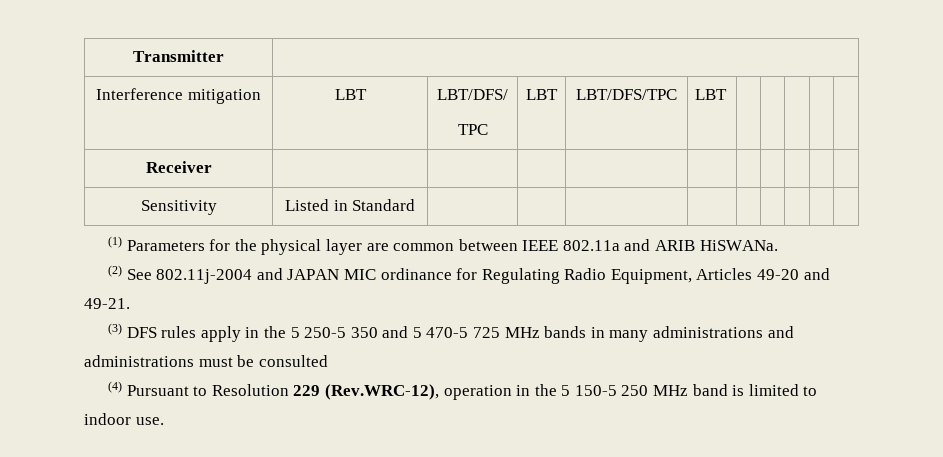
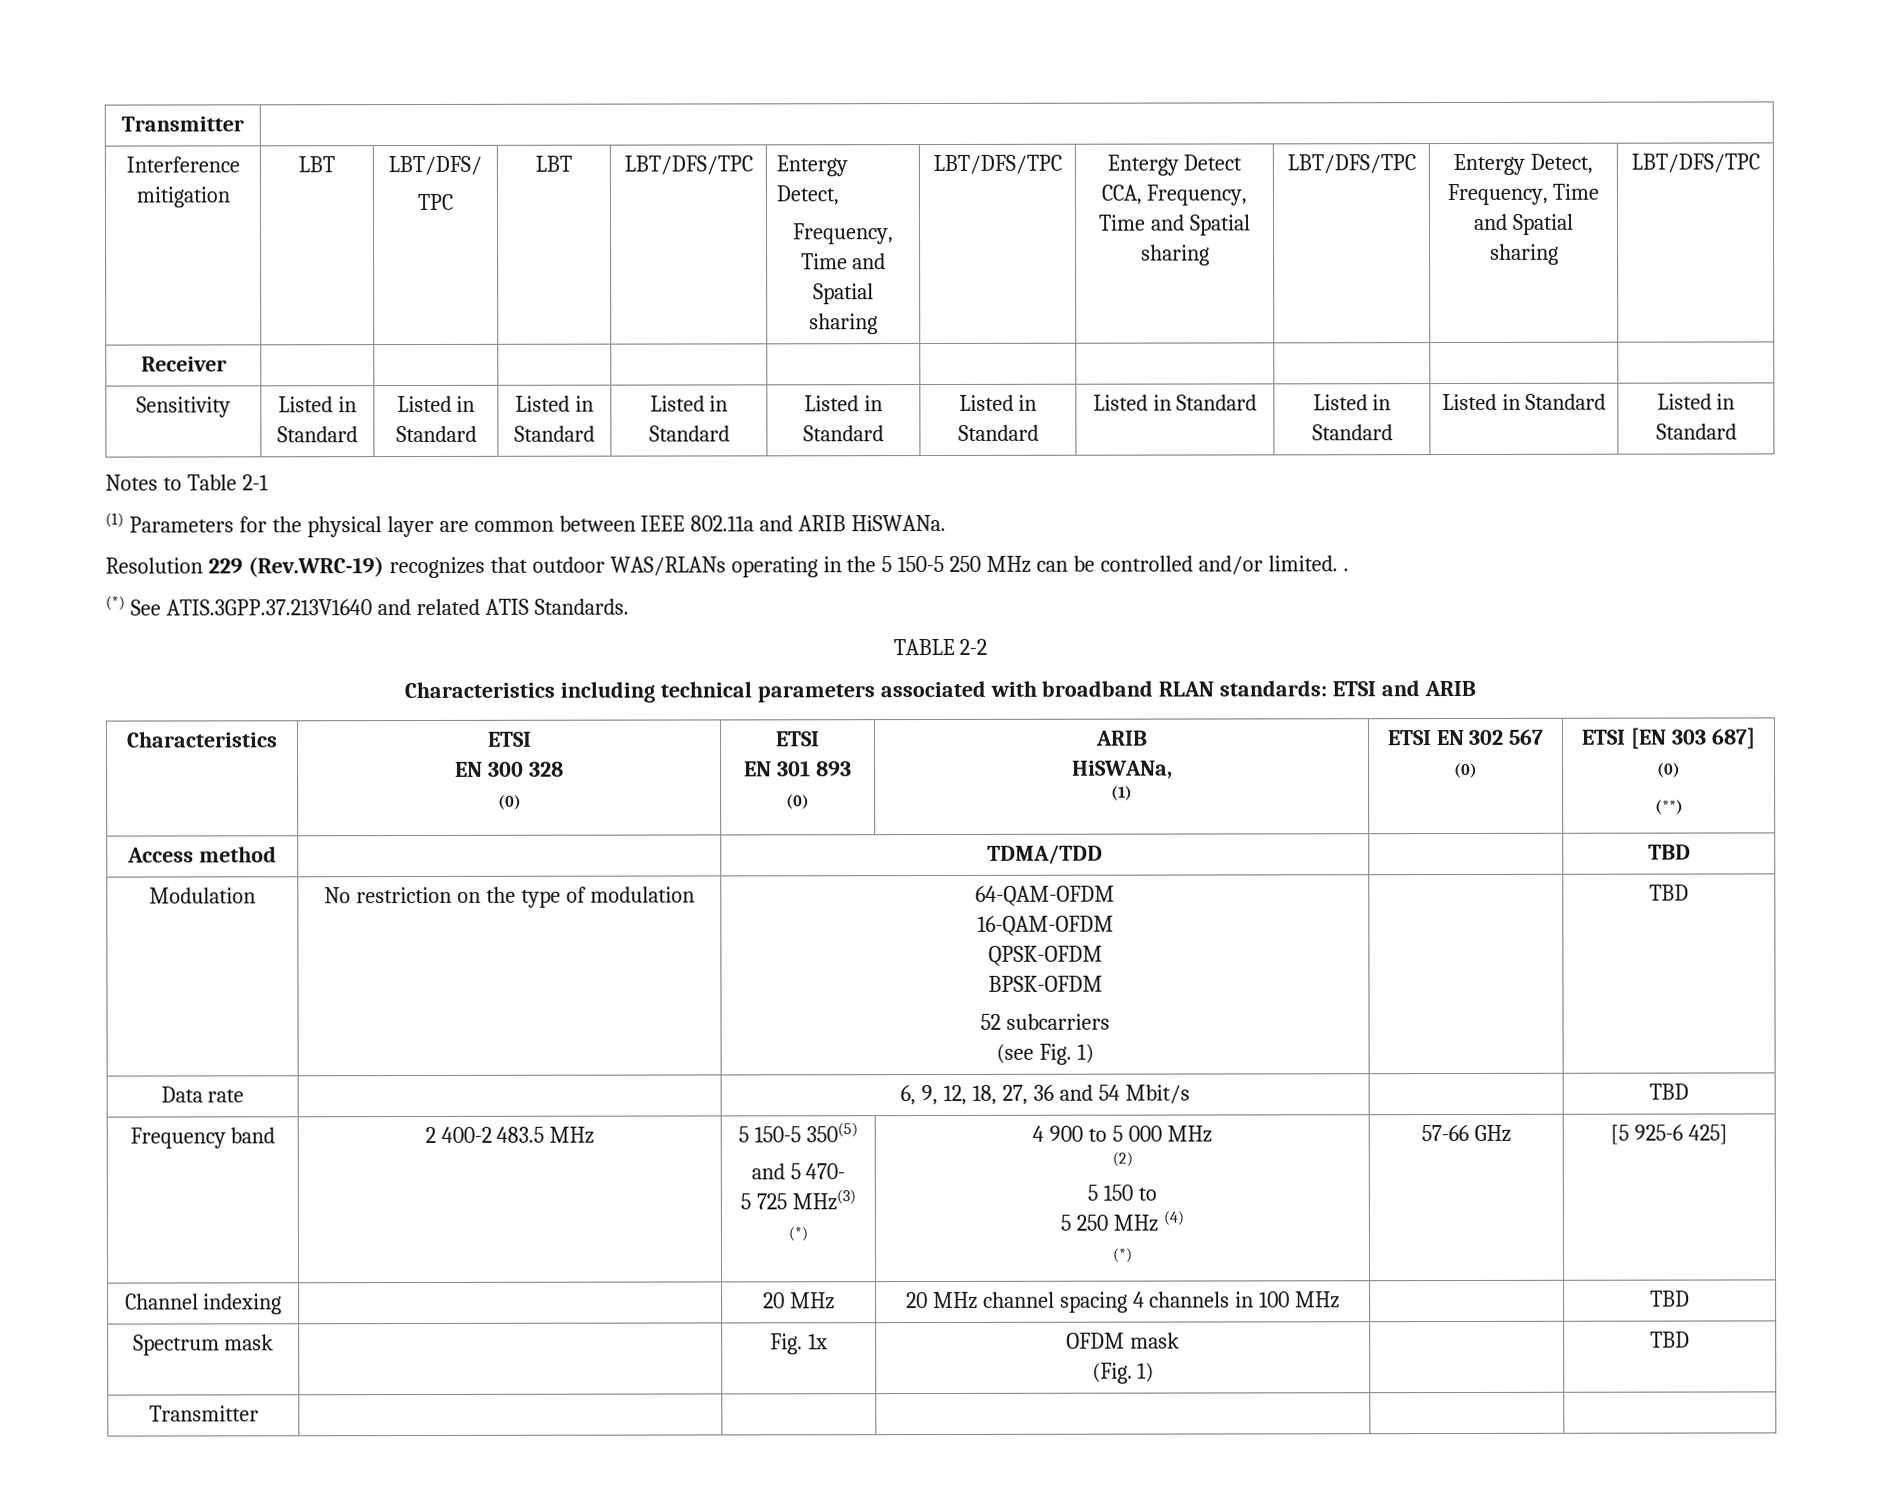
  Interference mitigation | LBT | LBT/DFS/
- TPC | LBT | LBT/DFS/TPC | LBT | | | | |
+ TPC | LBT | LBT/DFS/TPC | Entergy Detect,
+ Frequency, Time and Spatial sharing | LBT/DFS/TPC | Entergy Detect CCA, Frequency, Time and Spatial sharing | LBT/DFS/TPC | Entergy Detect, Frequency, Time and Spatial sharing | LBT/DFS/TPC
- Sensitivity | Listed in Standard | | | | | | | | |
+ Sensitivity | Listed in Standard | Listed in Standard | Listed in Standard | Listed in Standard | Listed in Standard | Listed in Standard | Listed in Standard | Listed in Standard | Listed in Standard | Listed in Standard
+ Notes to Table 2-1
- (2) See 802.11j-2004 and JAPAN MIC ordinance for Regulating Radio Equipment, Articles 49-20 and 49-21.
- (3) DFS rules apply in the 5 250-5 350 and 5 470-5 725 MHz bands in many administrations and administrations must be consulted
- (4) Pursuant to Resolution 229 (Rev.WRC-12), operation in the 5 150-5 250 MHz band is limited to indoor use.
+ Resolution 229 (Rev.WRC-19) recognizes that outdoor WAS/RLANs operating in the 5 150-5 250 MHz can be controlled and/or limited. .
+ (*) See ATIS.3GPP.37.213V1640 and related ATIS Standards.
+ TABLE 2-2
+ Characteristics including technical parameters associated with broadband RLAN standards: ETSI and ARIB
+ Characteristics | ETSI
+ EN 300 328
+ (0) | ETSI
+ EN 301 893
+ (0) | ARIB
+ HiSWANa,
+ (1) | ETSI EN 302 567
+ (0) | ETSI [EN 303 687]
+ (0)
+ (**)
+ Access method | | TDMA/TDD | | TBD
+ Modulation | No restriction on the type of modulation | 64-QAM-OFDM
+ 16-QAM-OFDM
+ QPSK-OFDM
+ BPSK-OFDM
+ 52 subcarriers
+ (see Fig. 1) | | TBD
+ Data rate | | 6, 9, 12, 18, 27, 36 and 54 Mbit/s | | TBD
+ Frequency band | 2 400-2 483.5 MHz | 5 150-5 350(5)
+ and 5 470-
+ 5 725 MHz(3)
+ (*) | 4 900 to 5 000 MHz
+ (2)
+ 5 150 to
+ 5 250 MHz (4)
+ (*) | 57-66 GHz | [5 925-6 425]
+ Channel indexing | | 20 MHz | 20 MHz channel spacing 4 channels in 100 MHz | | TBD
+ Spectrum mask | | Fig. 1x | OFDM mask
+ (Fig. 1) | | TBD
+ Transmitter | | | | |

